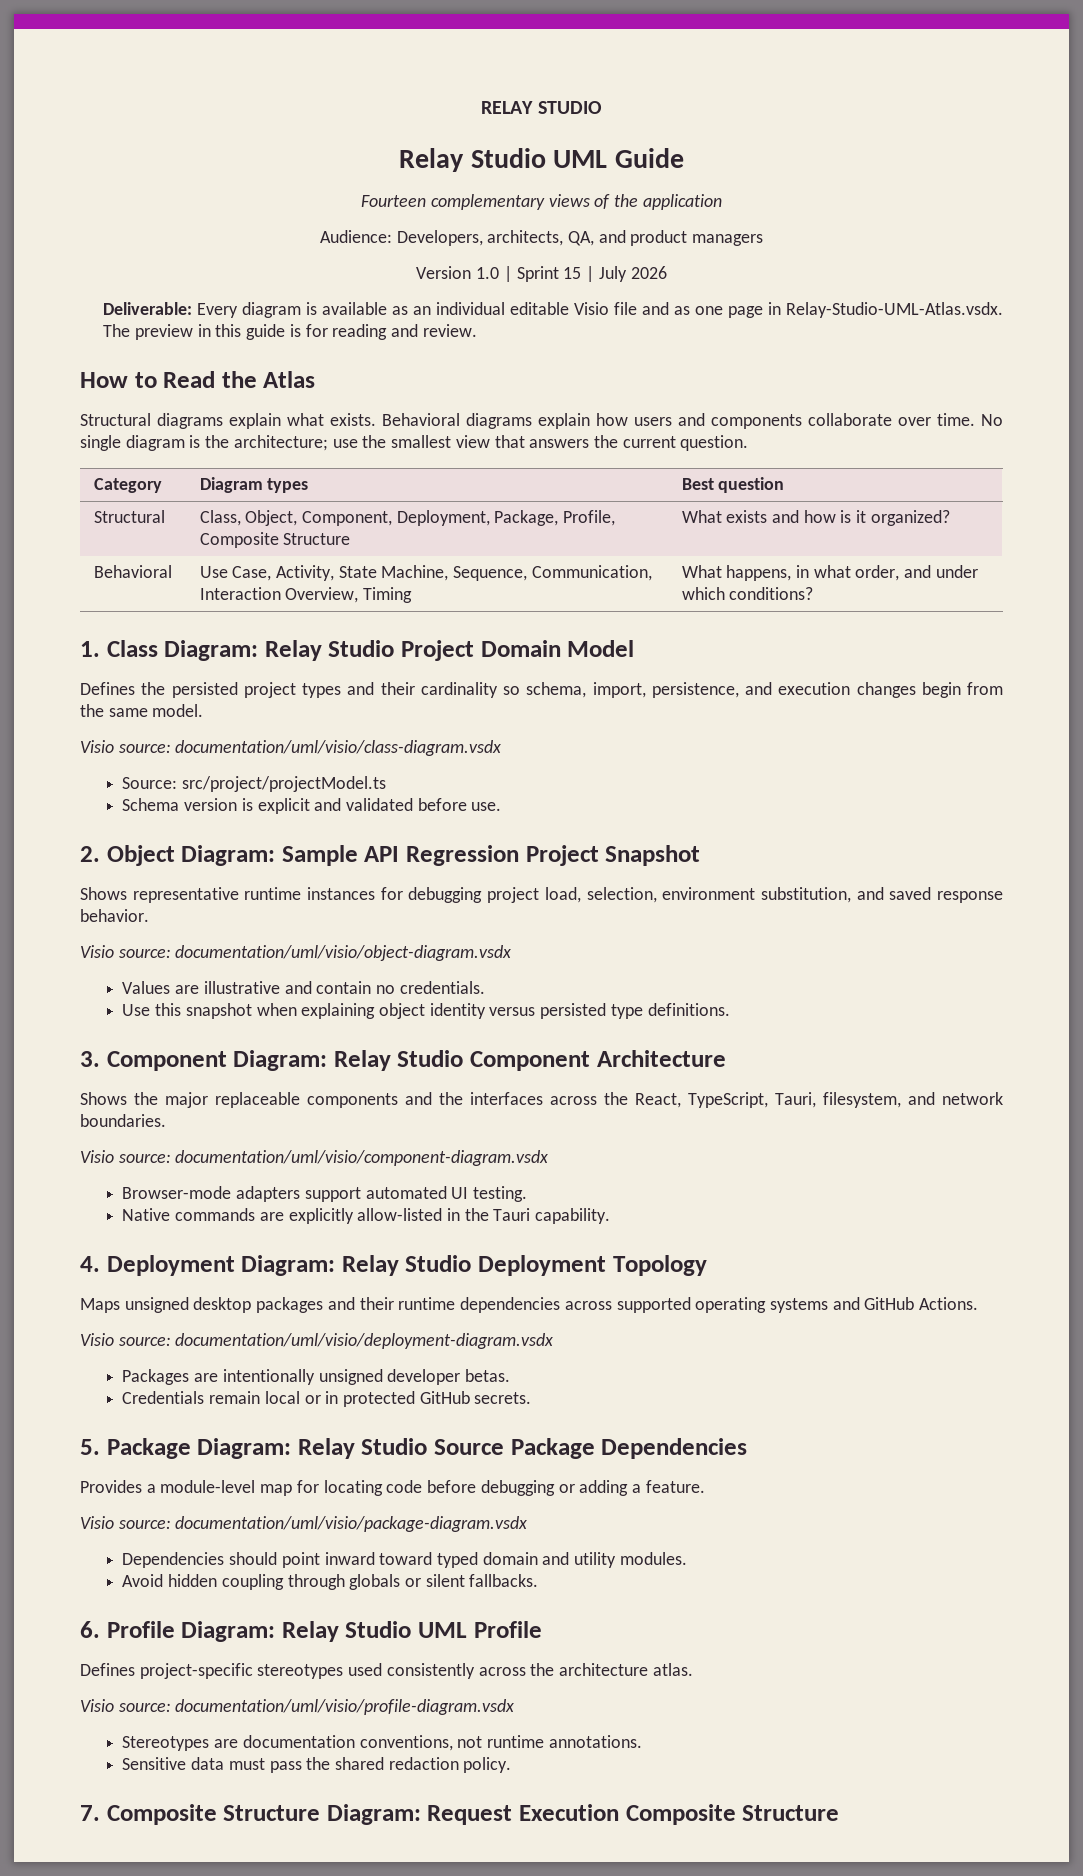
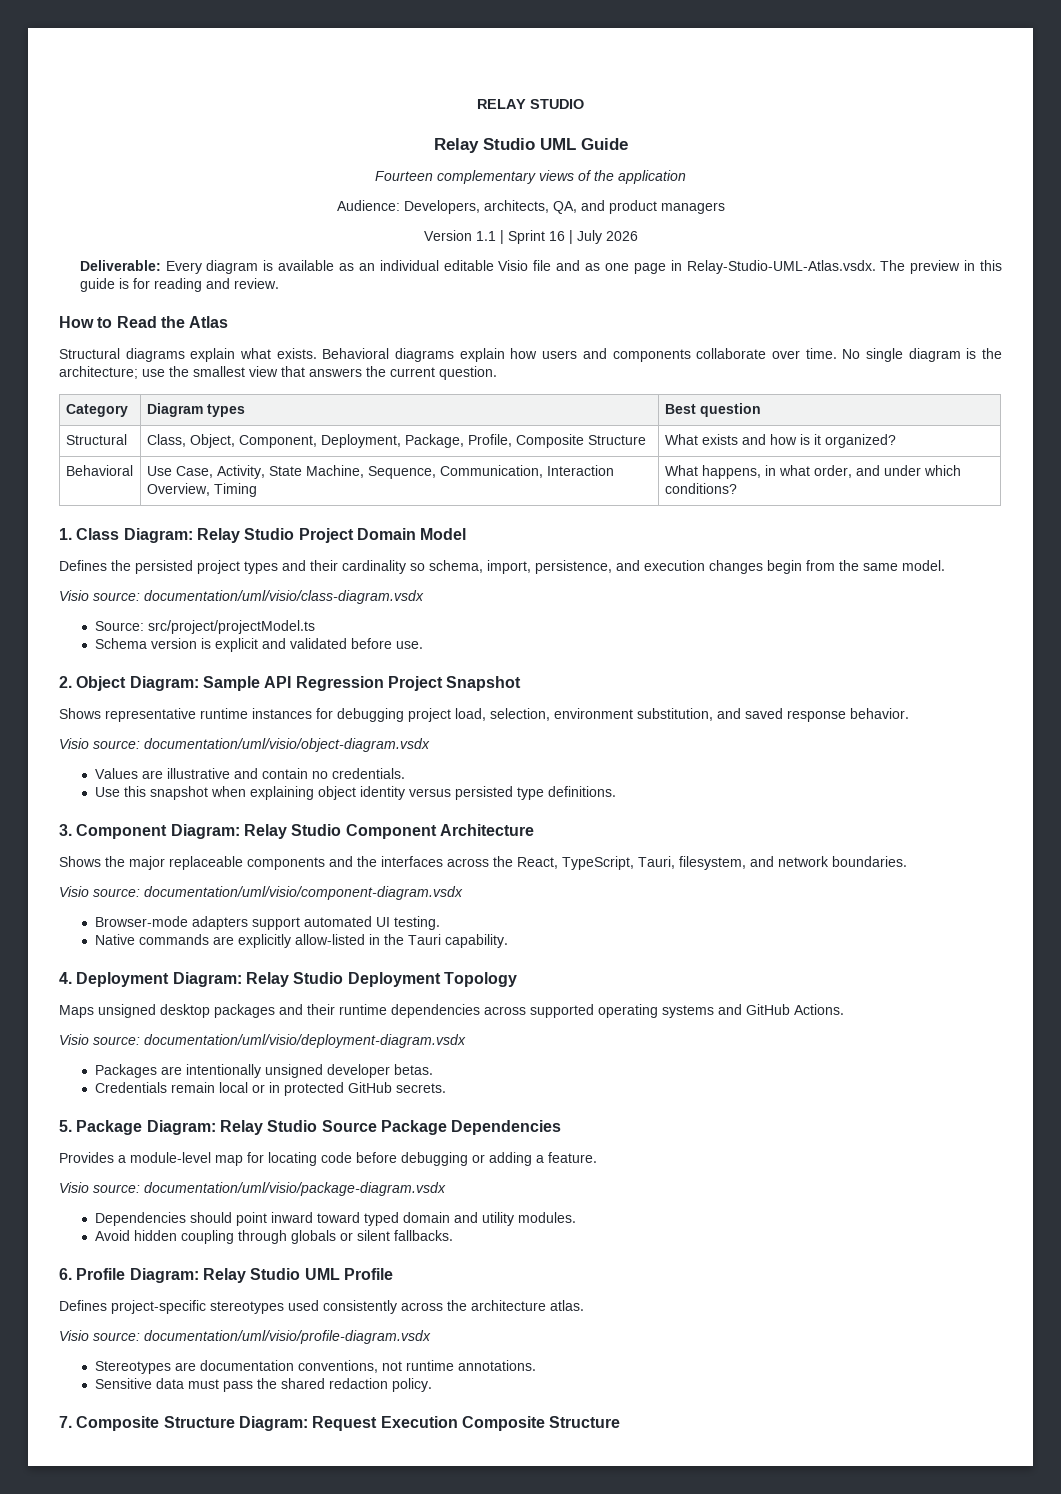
- Version 1.0 | Sprint 15 | July 2026
+ Version 1.1 | Sprint 16 | July 2026

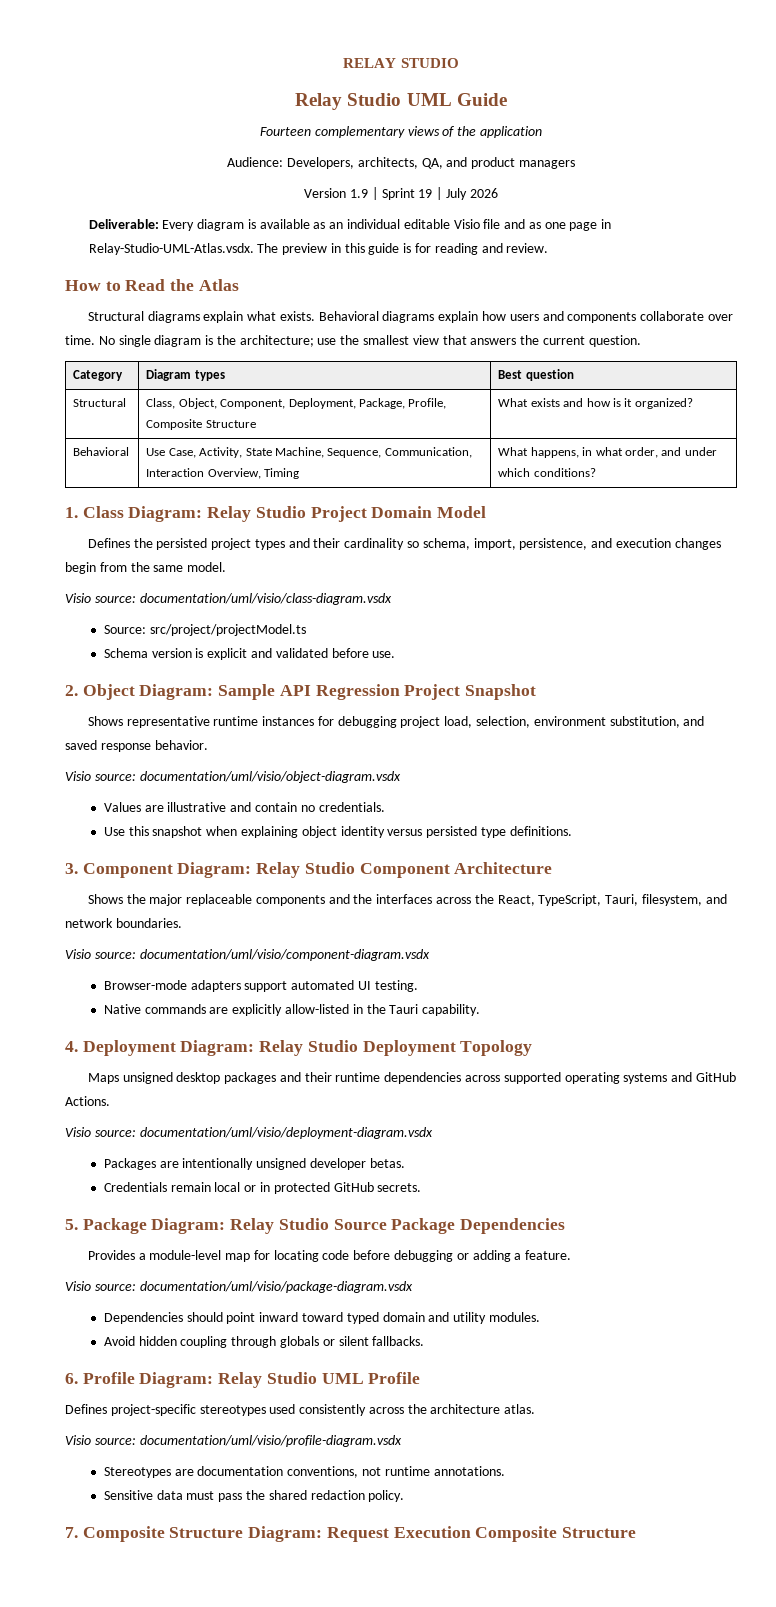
- Version 1.1 | Sprint 16 | July 2026
+ Version 1.9 | Sprint 19 | July 2026

